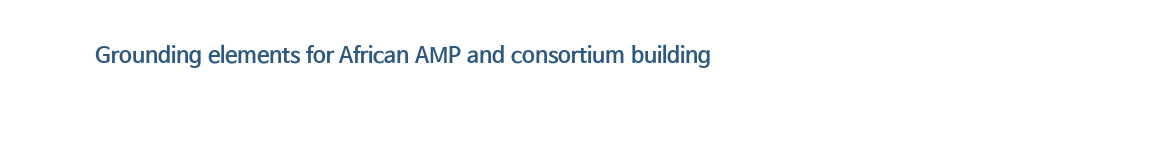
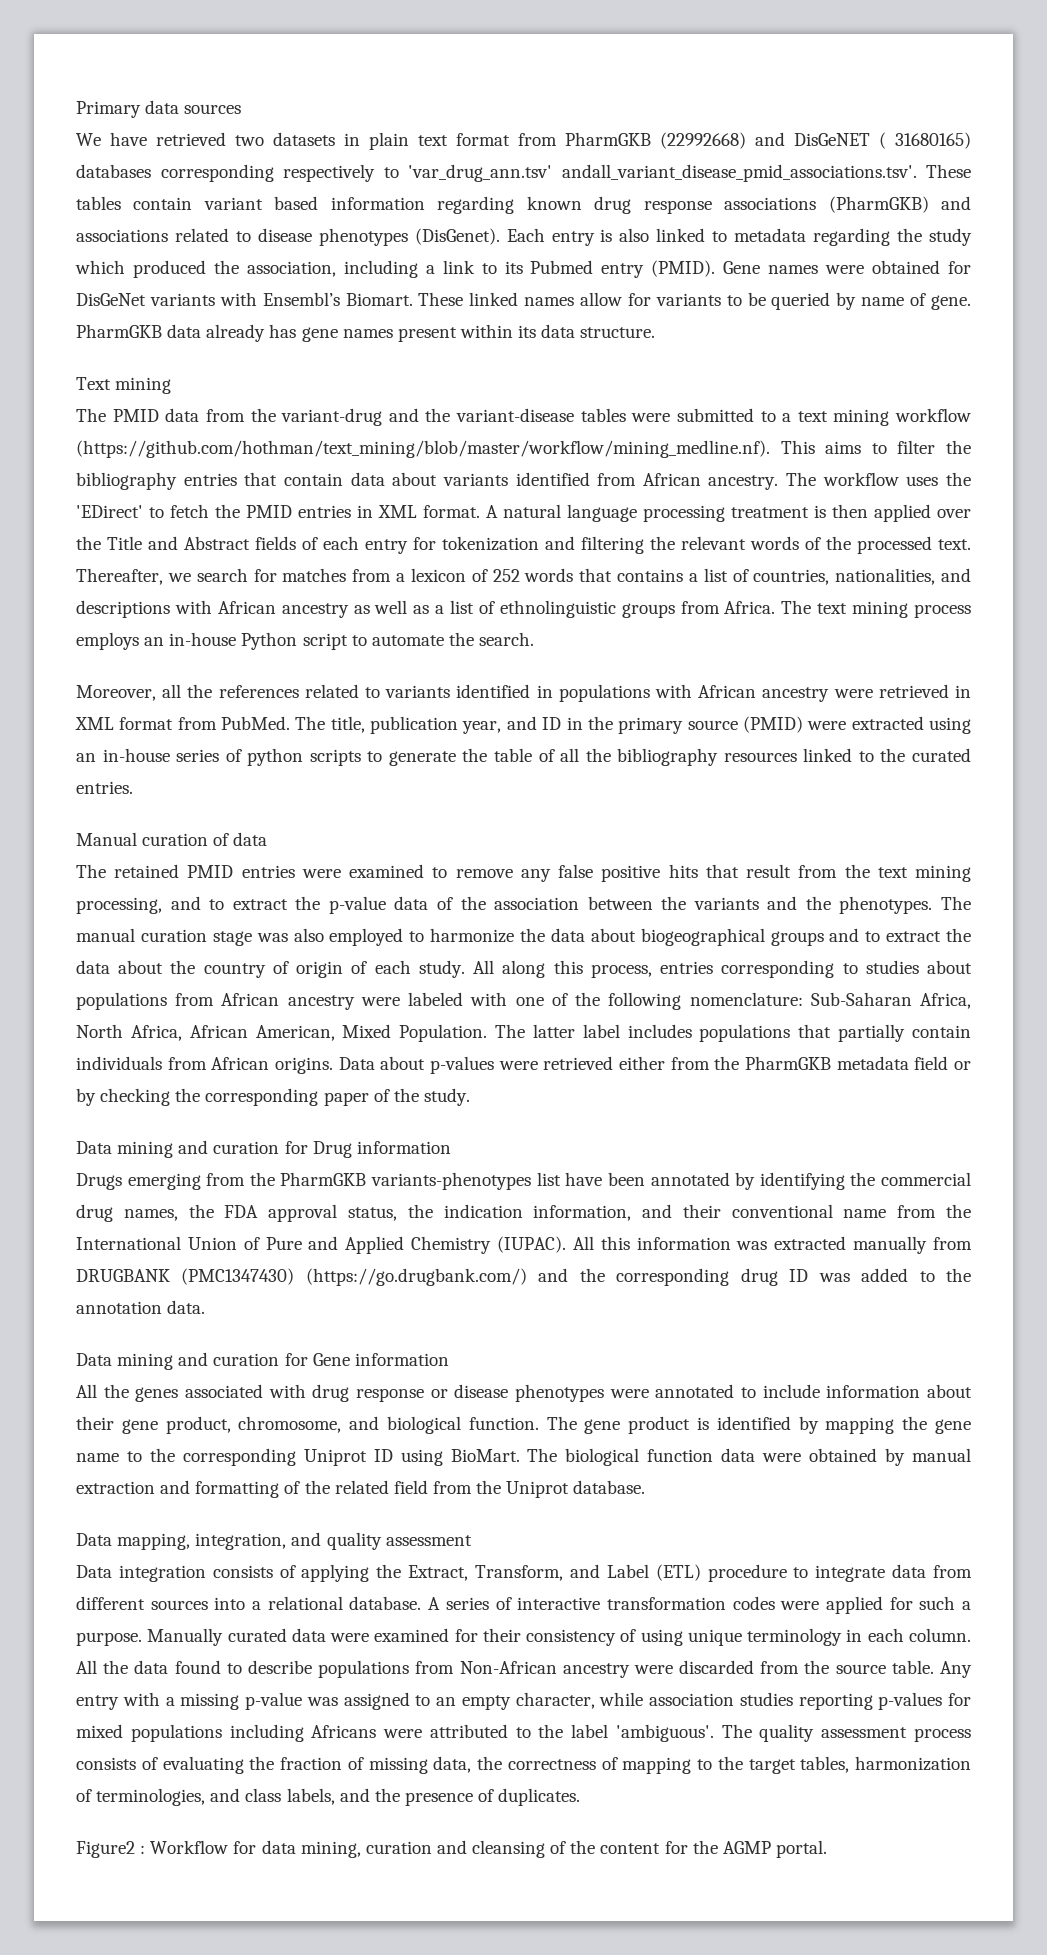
- Grounding elements for African AMP and consortium building
+ Primary data sources
+ We have retrieved two datasets in plain text format from PharmGKB (22992668) and DisGeNET ( 31680165) databases corresponding respectively to 'var_drug_ann.tsv' andall_variant_disease_pmid_associations.tsv'. These tables contain variant based information regarding known drug response associations (PharmGKB) and associations related to disease phenotypes (DisGenet). Each entry is also linked to metadata regarding the study which produced the association, including a link to its Pubmed entry (PMID). Gene names were obtained for DisGeNet variants with Ensembl’s Biomart. These linked names allow for variants to be queried by name of gene. PharmGKB data already has gene names present within its data structure.
+ Text mining
+ The PMID data from the variant-drug and the variant-disease tables were submitted to a text mining workflow (https://github.com/hothman/text_mining/blob/master/workflow/mining_medline.nf). This aims to filter the bibliography entries that contain data about variants identified from African ancestry. The workflow uses the 'EDirect' to fetch the PMID entries in XML format. A natural language processing treatment is then applied over the Title and Abstract fields of each entry for tokenization and filtering the relevant words of the processed text. Thereafter, we search for matches from a lexicon of 252 words that contains a list of countries, nationalities, and descriptions with African ancestry as well as a list of ethnolinguistic groups from Africa. The text mining process employs an in-house Python script to automate the search.
+ Moreover, all the references related to variants identified in populations with African ancestry were retrieved in XML format from PubMed. The title, publication year, and ID in the primary source (PMID) were extracted using an in-house series of python scripts to generate the table of all the bibliography resources linked to the curated entries.
+ Manual curation of data
+ The retained PMID entries were examined to remove any false positive hits that result from the text mining processing, and to extract the p-value data of the association between the variants and the phenotypes. The manual curation stage was also employed to harmonize the data about biogeographical groups and to extract the data about the country of origin of each study. All along this process, entries corresponding to studies about populations from African ancestry were labeled with one of the following nomenclature: Sub-Saharan Africa, North Africa, African American, Mixed Population. The latter label includes populations that partially contain individuals from African origins. Data about p-values were retrieved either from the PharmGKB metadata field or by checking the corresponding paper of the study.
+ Data mining and curation for Drug information
+ Drugs emerging from the PharmGKB variants-phenotypes list have been annotated by identifying the commercial drug names, the FDA approval status, the indication information, and their conventional name from the International Union of Pure and Applied Chemistry (IUPAC). All this information was extracted manually from DRUGBANK (PMC1347430) (https://go.drugbank.com/) and the corresponding drug ID was added to the annotation data.
+ Data mining and curation for Gene information
+ All the genes associated with drug response or disease phenotypes were annotated to include information about their gene product, chromosome, and biological function. The gene product is identified by mapping the gene name to the corresponding Uniprot ID using BioMart. The biological function data were obtained by manual extraction and formatting of the related field from the Uniprot database.
+ Data mapping, integration, and quality assessment
+ Data integration consists of applying the Extract, Transform, and Label (ETL) procedure to integrate data from different sources into a relational database. A series of interactive transformation codes were applied for such a purpose. Manually curated data were examined for their consistency of using unique terminology in each column. All the data found to describe populations from Non-African ancestry were discarded from the source table. Any entry with a missing p-value was assigned to an empty character, while association studies reporting p-values for mixed populations including Africans were attributed to the label 'ambiguous'. The quality assessment process consists of evaluating the fraction of missing data, the correctness of mapping to the target tables, harmonization of terminologies, and class labels, and the presence of duplicates.
+ Figure2 : Workflow for data mining, curation and cleansing of the content for the AGMP portal.

